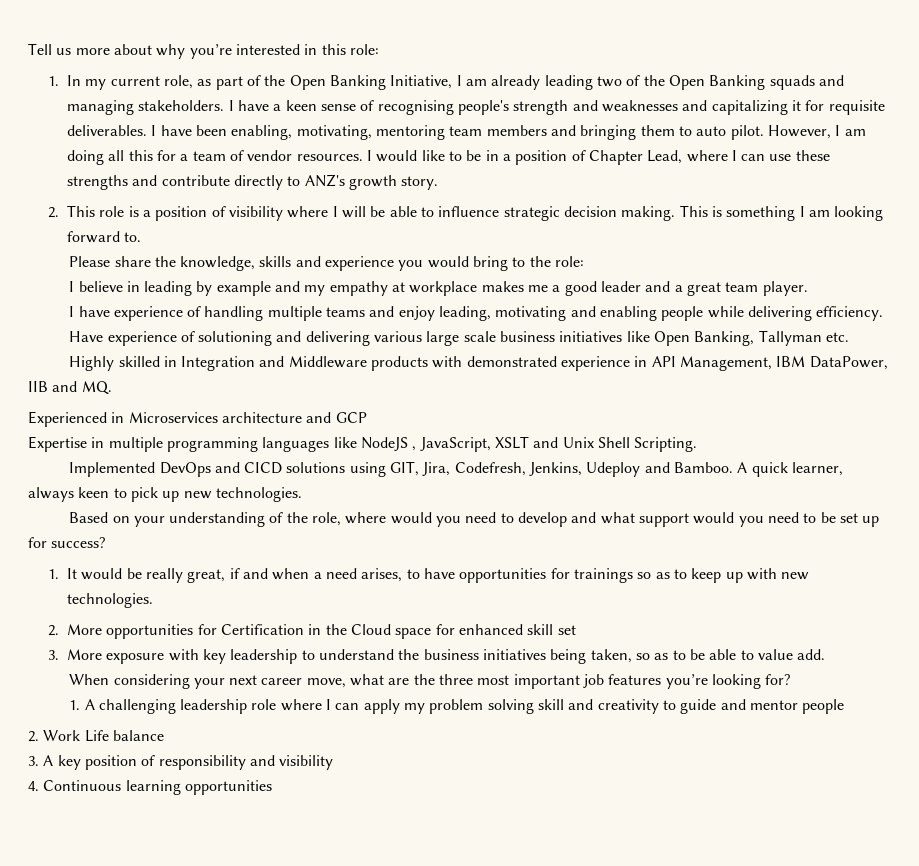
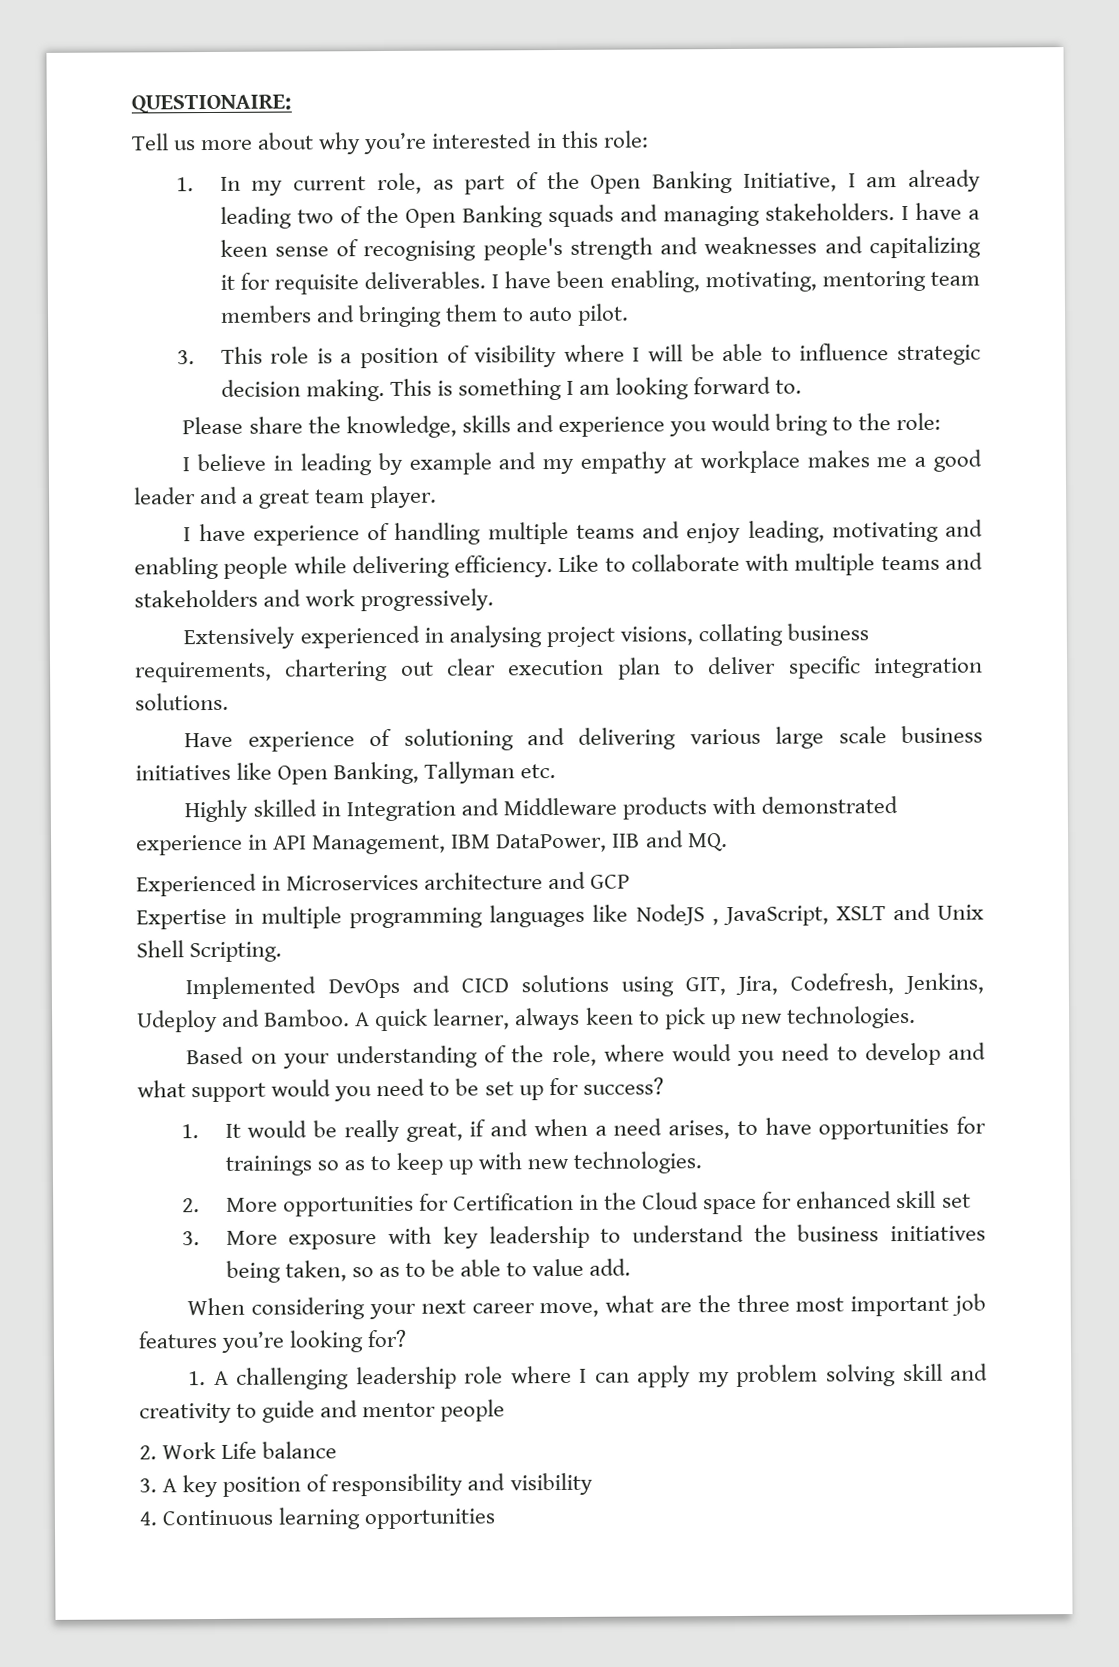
+ QUESTIONAIRE:
- I have been enabling, motivating, mentoring team members and bringing them to auto pilot. However, I am doing all this for a team of vendor resources. I would like to be in a position of Chapter Lead, where I can use these strengths and contribute directly to ANZ's growth story.
- 2. This role is a position of visibility where I will be able to influence strategic decision making.
+ I have been enabling, motivating, mentoring team members and bringing them to auto pilot.
+ 3. This role is a position of visibility where I will be able to influence strategic decision making.
+ Like to collaborate with multiple teams and stakeholders and work progressively.
+ Extensively experienced in analysing project visions, collating business requirements, chartering out clear execution plan to deliver specific integration solutions.

